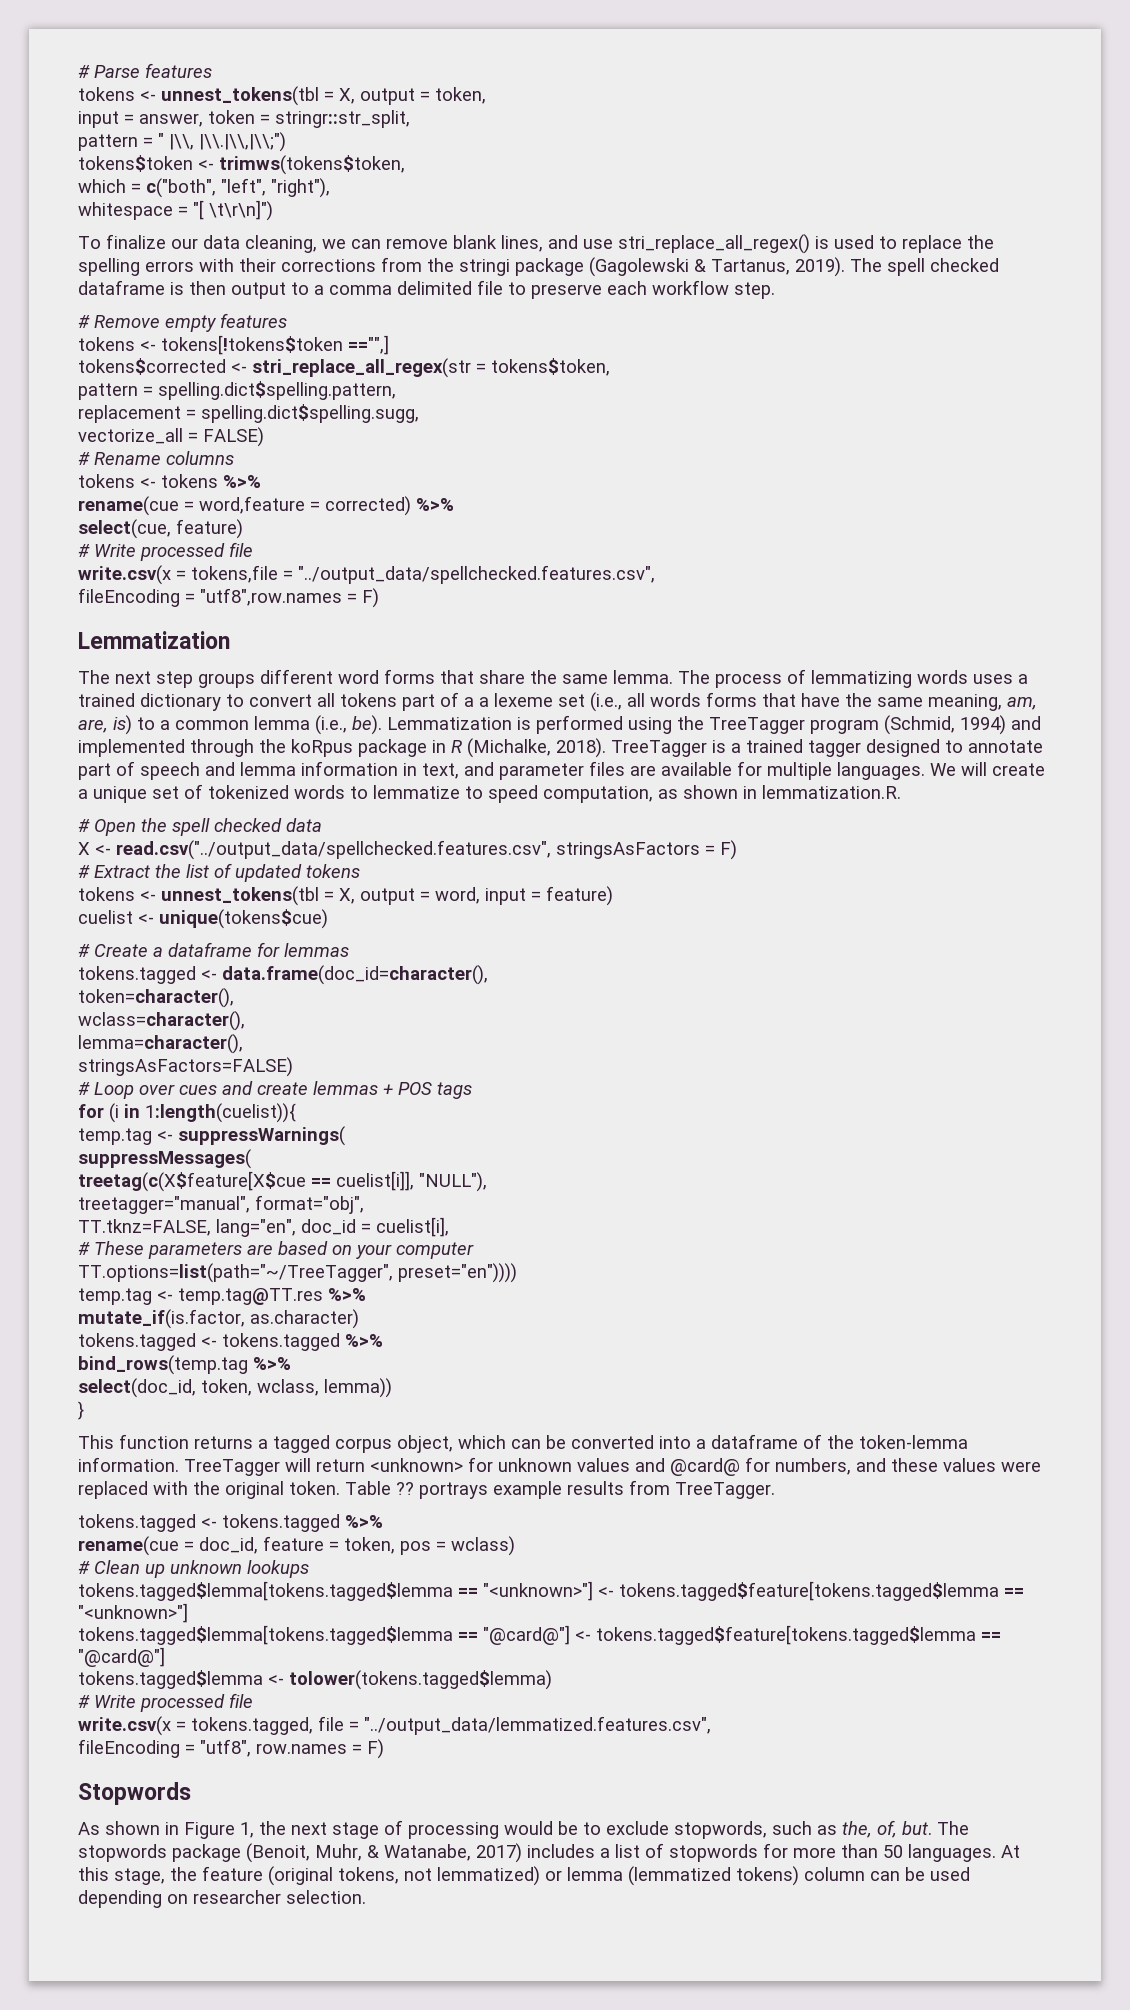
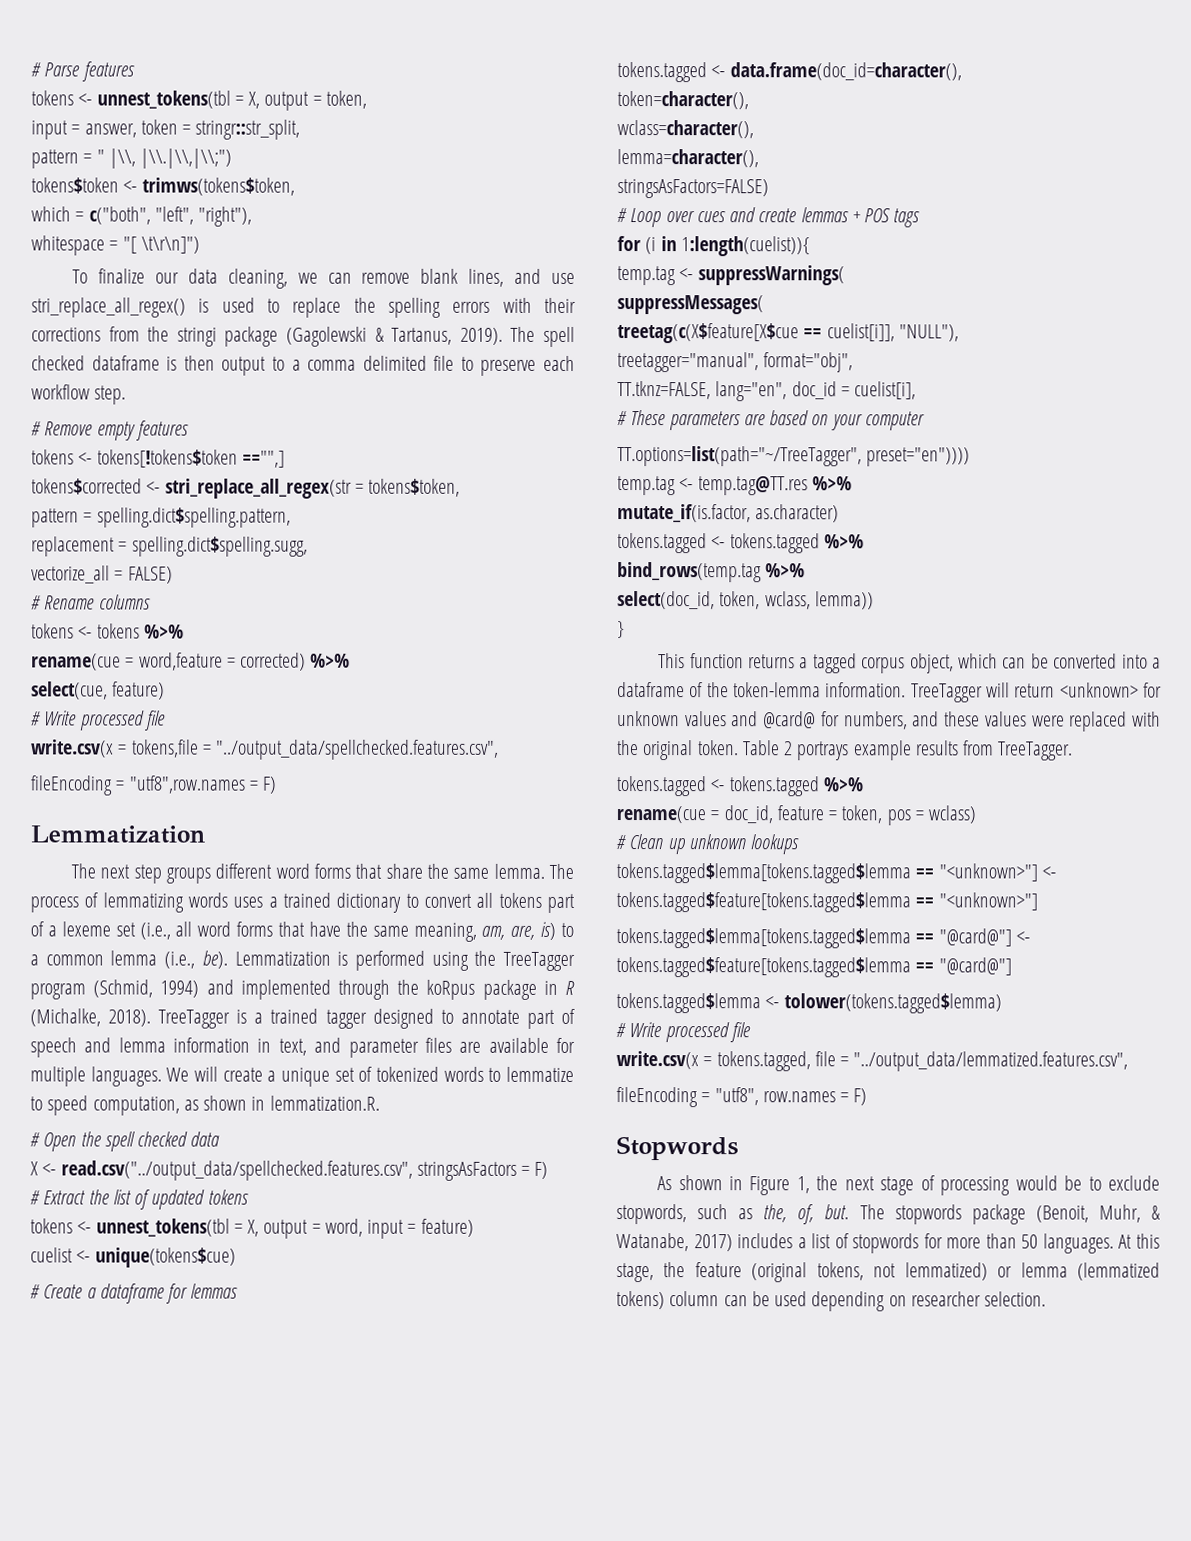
- The process of lemmatizing words uses a trained dictionary to convert all tokens part of a a lexeme set (i.e., all words forms that have the same meaning, am, are, is) to a common lemma (i.e., be).
+ The process of lemmatizing words uses a trained dictionary to convert all tokens part of a lexeme set (i.e., all word forms that have the same meaning, am, are, is) to a common lemma (i.e., be).
- Table ?? portrays example results from TreeTagger.
+ Table 2 portrays example results from TreeTagger.

